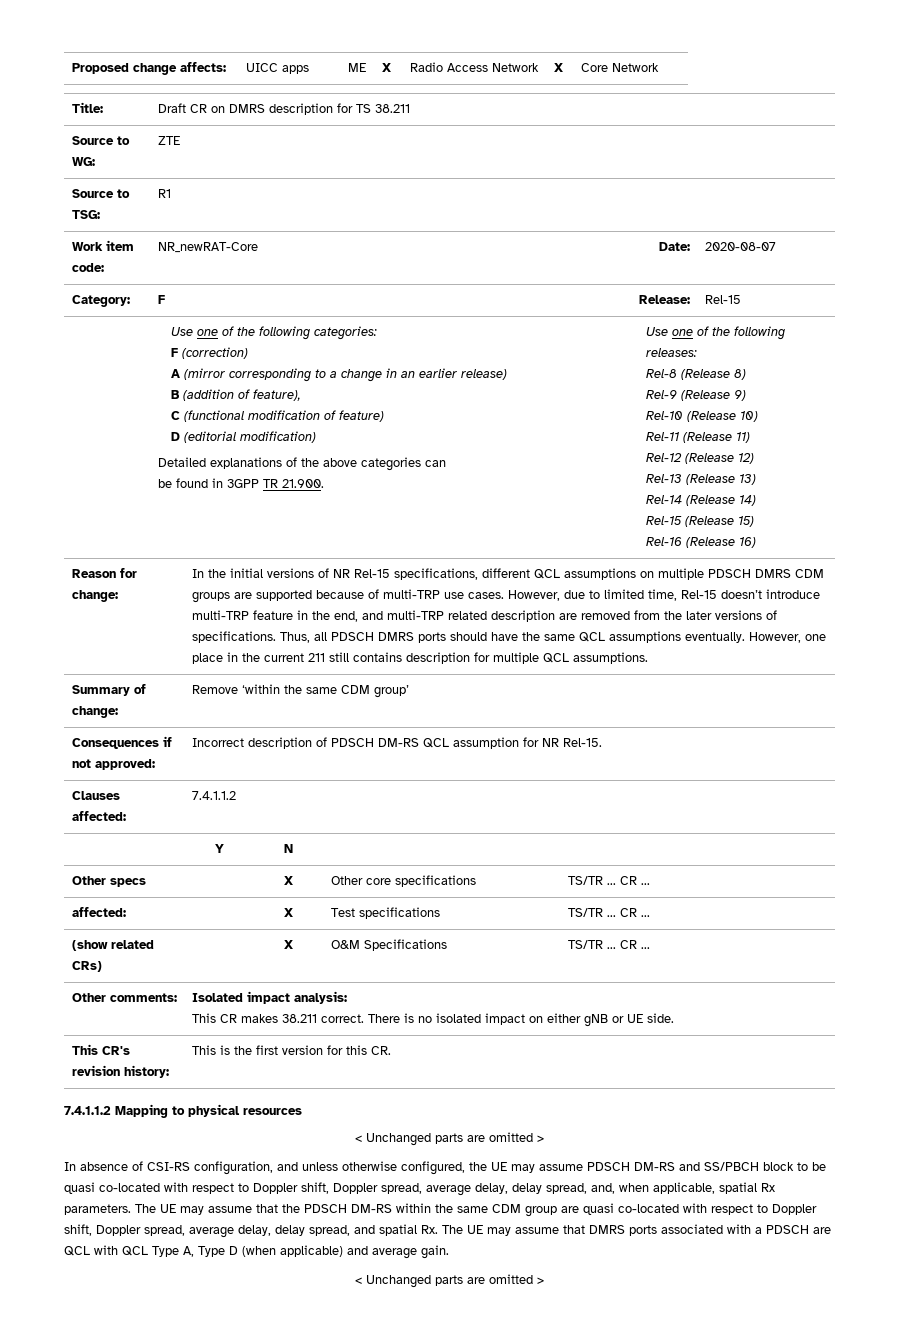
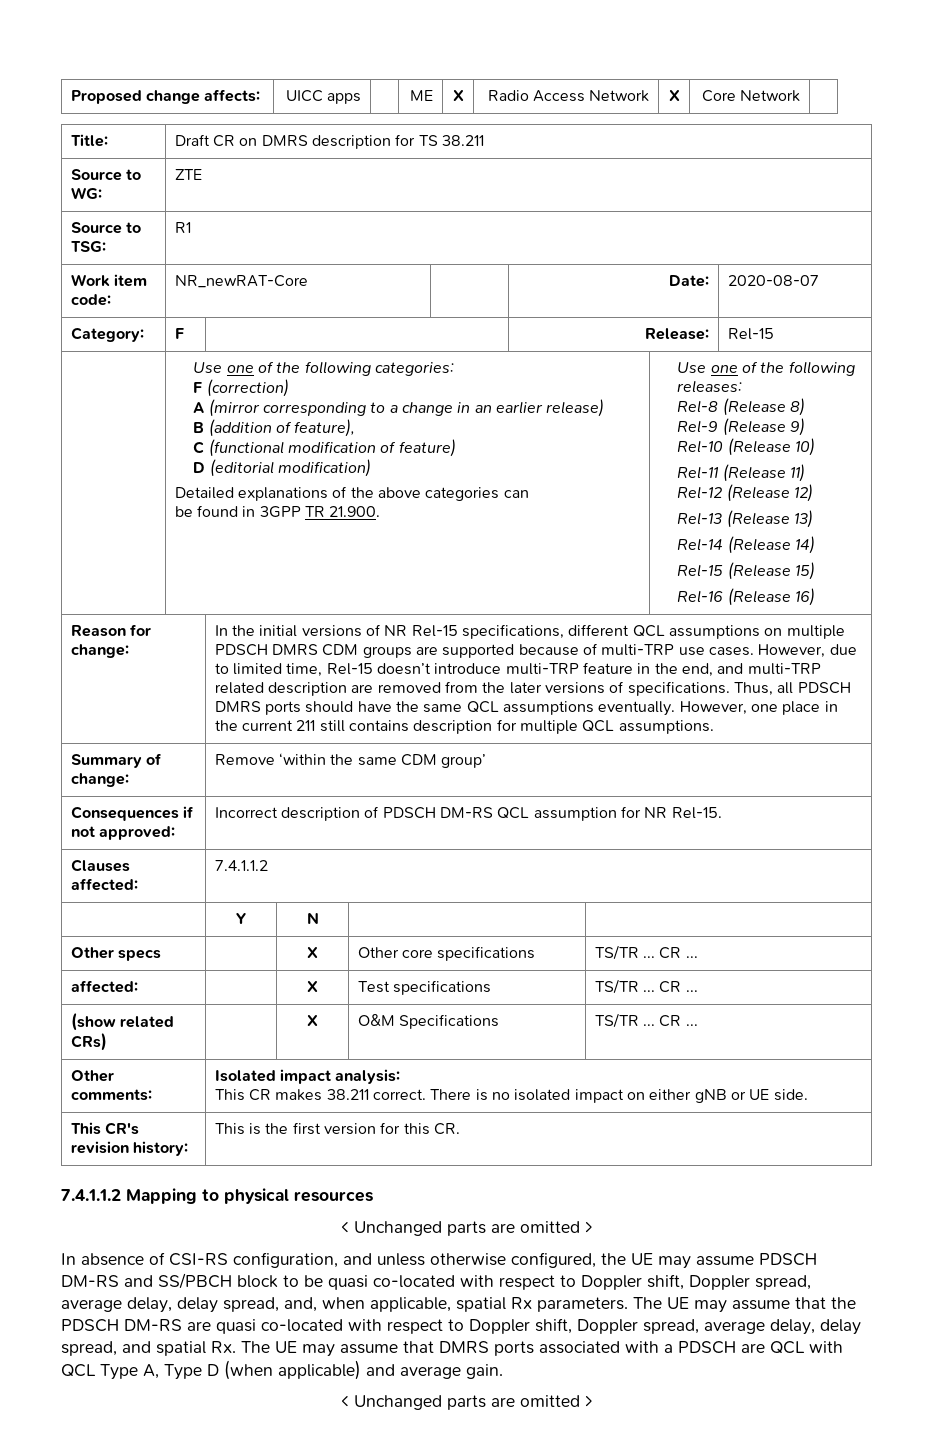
- The UE may assume that the PDSCH DM-RS within the same CDM group are quasi co-located with respect to Doppler shift, Doppler spread, average delay, delay spread, and spatial Rx. The UE may assume that DMRS ports associated with a PDSCH are QCL with QCL Type A, Type D (when applicable) and average gain.
+ The UE may assume that the PDSCH DM-RS are quasi co-located with respect to Doppler shift, Doppler spread, average delay, delay spread, and spatial Rx. The UE may assume that DMRS ports associated with a PDSCH are QCL with QCL Type A, Type D (when applicable) and average gain.

